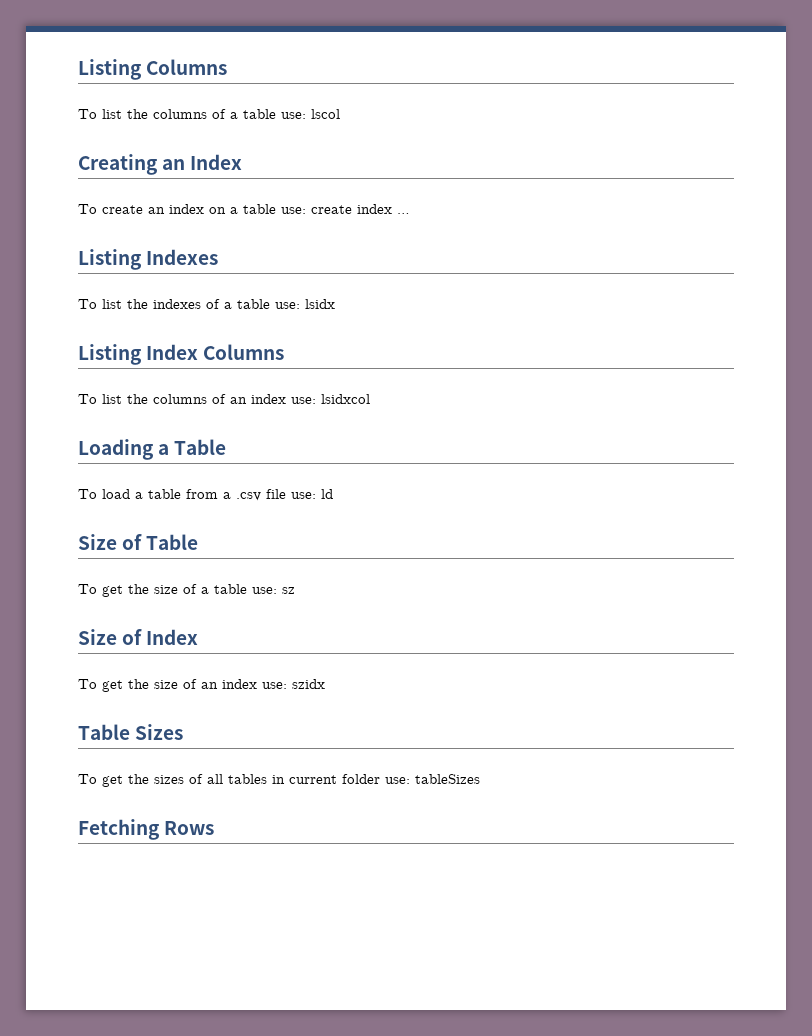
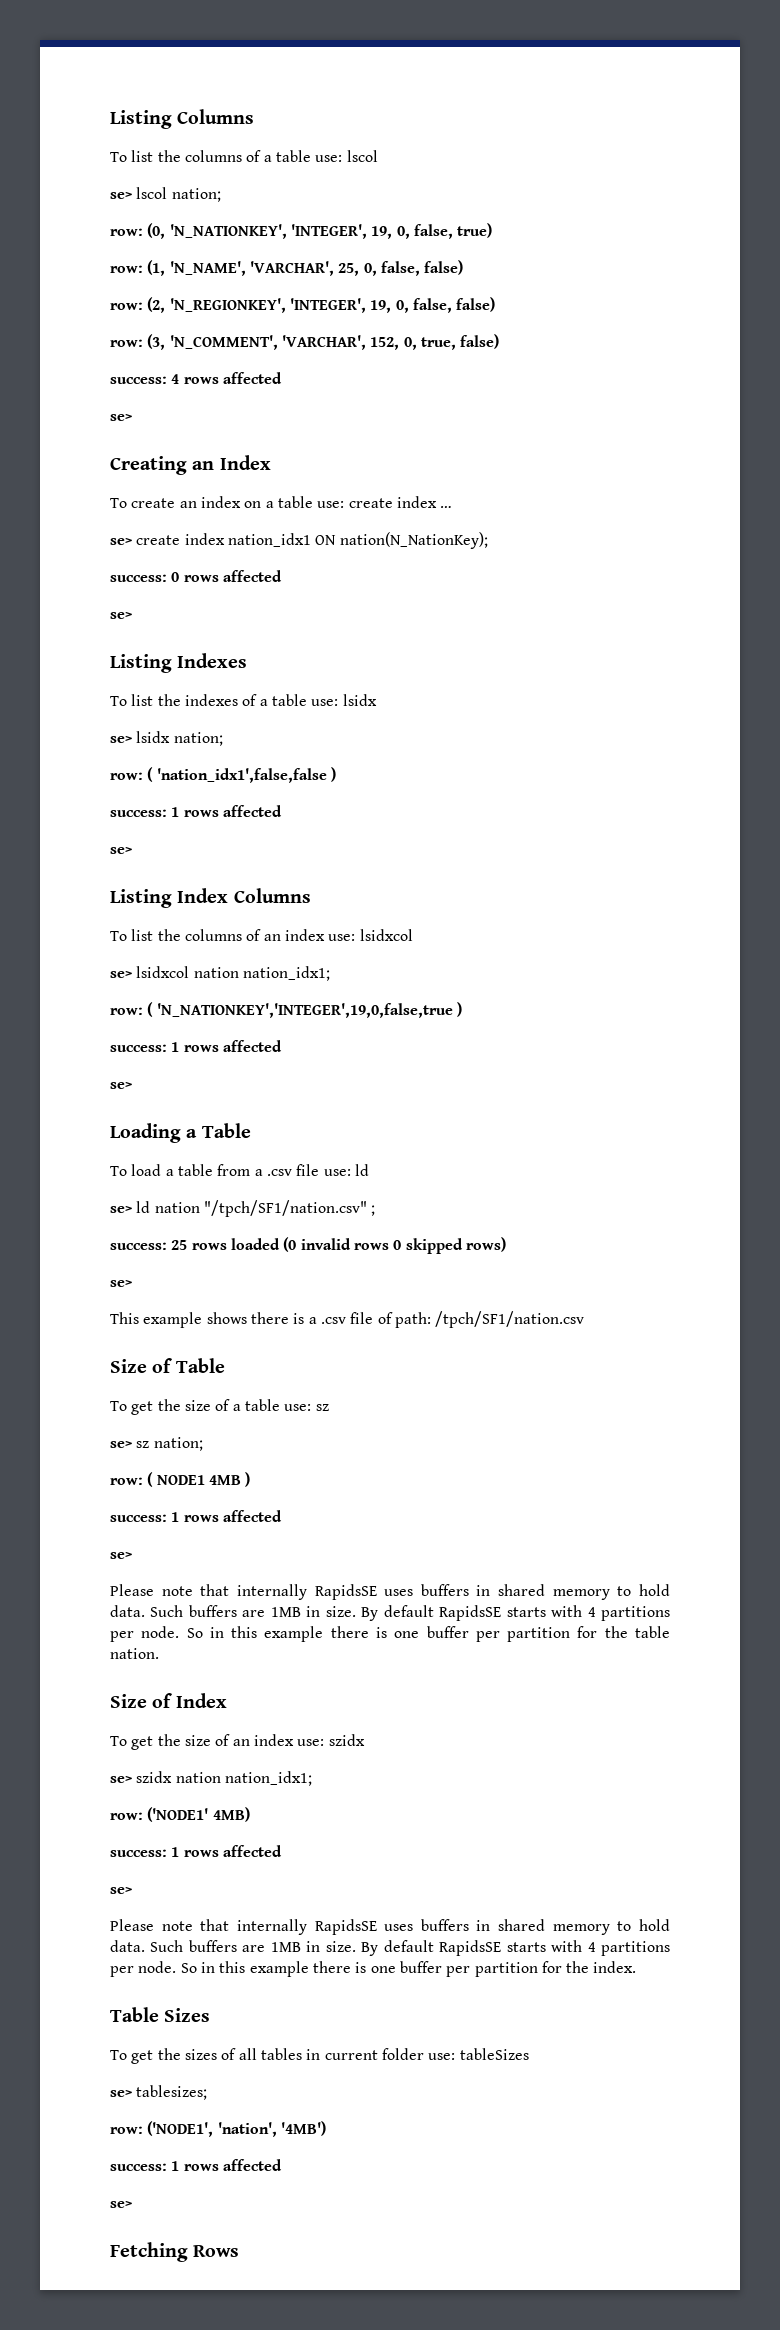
+ se> lscol nation;
+ row: (0, 'N_NATIONKEY', 'INTEGER', 19, 0, false, true)
+ row: (1, 'N_NAME', 'VARCHAR', 25, 0, false, false)
+ row: (2, 'N_REGIONKEY', 'INTEGER', 19, 0, false, false)
+ row: (3, 'N_COMMENT', 'VARCHAR', 152, 0, true, false)
+ success: 4 rows affected
+ se>
+ se> create index nation_idx1 ON nation(N_NationKey);
+ success: 0 rows affected
+ se>
+ se> lsidx nation;
+ row: ( 'nation_idx1',false,false )
+ success: 1 rows affected
+ se>
+ se> lsidxcol nation nation_idx1;
+ row: ( 'N_NATIONKEY','INTEGER',19,0,false,true )
+ success: 1 rows affected
+ se>
+ se> ld nation "/tpch/SF1/nation.csv" ;
+ success: 25 rows loaded (0 invalid rows 0 skipped rows)
+ se>
+ This example shows there is a .csv file of path: /tpch/SF1/nation.csv
+ se> sz nation;
+ row: ( NODE1 4MB )
+ success: 1 rows affected
+ se>
+ Please note that internally RapidsSE uses buffers in shared memory to hold data. Such buffers are 1MB in size. By default RapidsSE starts with 4 partitions per node. So in this example there is one buffer per partition for the table nation.
+ se> szidx nation nation_idx1;
+ row: ('NODE1' 4MB)
+ success: 1 rows affected
+ se>
+ Please note that internally RapidsSE uses buffers in shared memory to hold data. Such buffers are 1MB in size. By default RapidsSE starts with 4 partitions per node. So in this example there is one buffer per partition for the index.
+ se> tablesizes;
+ row: ('NODE1', 'nation', '4MB')
+ success: 1 rows affected
+ se>

